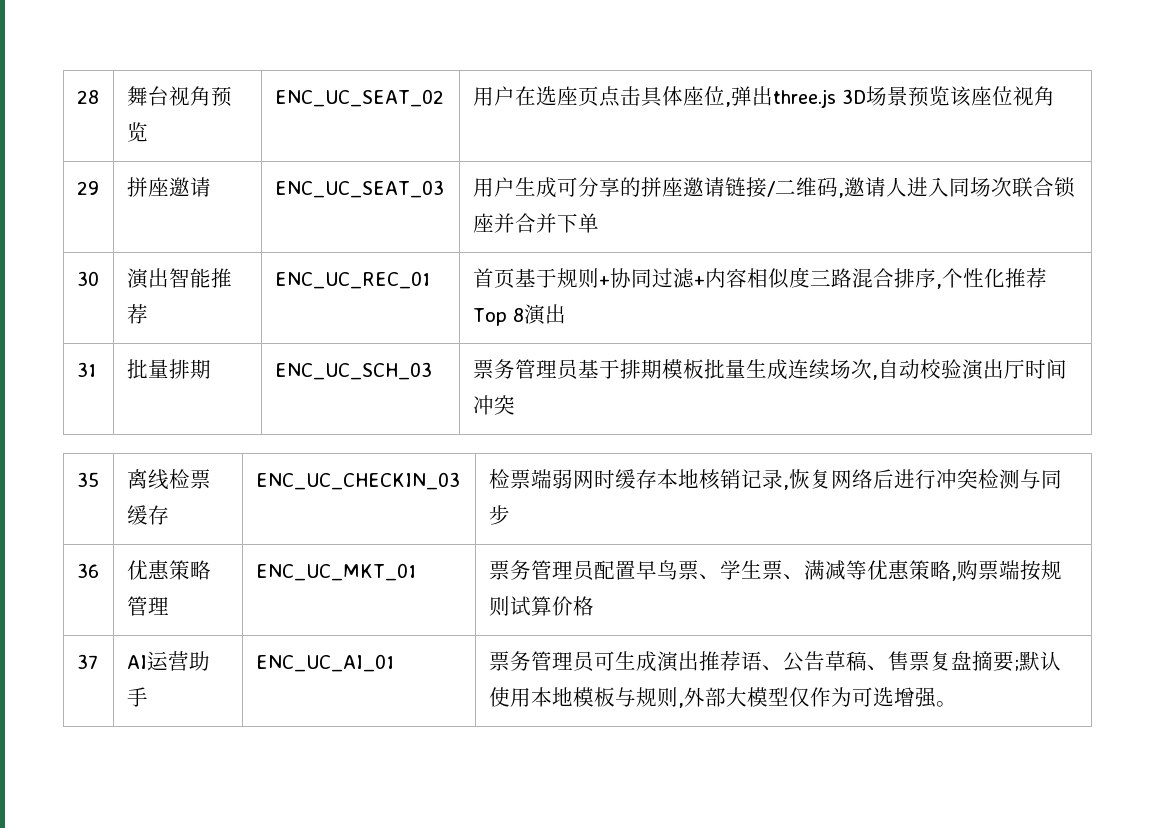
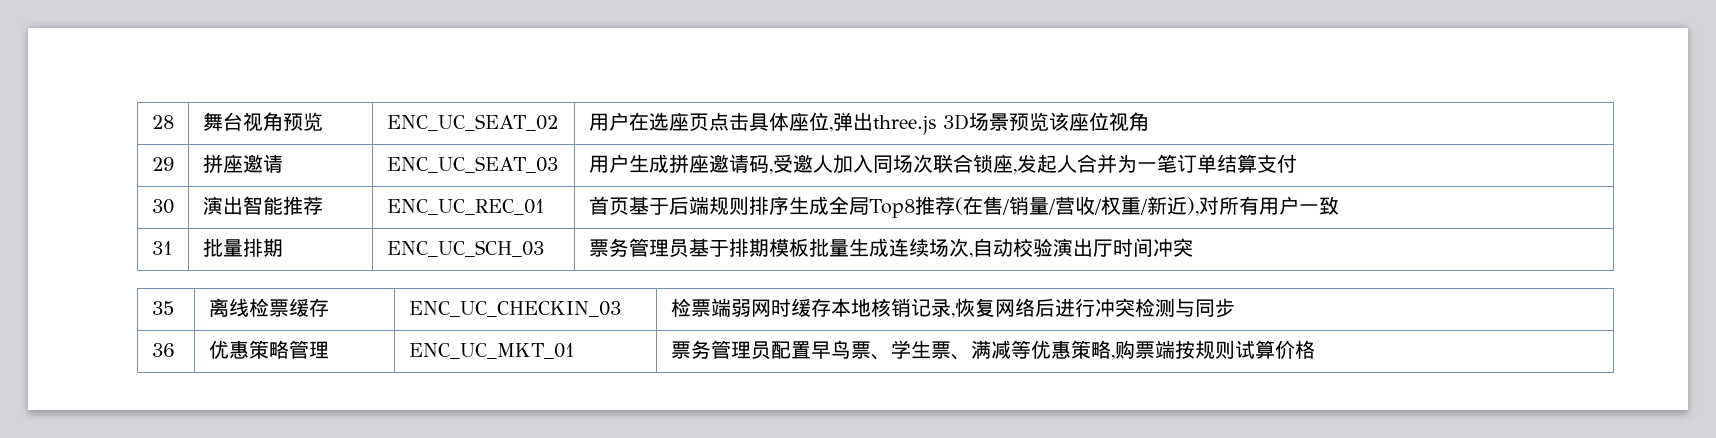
- 29 | 拼座邀请 | ENC_UC_SEAT_03 | 用户生成可分享的拼座邀请链接/二维码,邀请人进入同场次联合锁座并合并下单
+ 29 | 拼座邀请 | ENC_UC_SEAT_03 | 用户生成拼座邀请码,受邀人加入同场次联合锁座,发起人合并为一笔订单结算支付
- 30 | 演出智能推荐 | ENC_UC_REC_01 | 首页基于规则+协同过滤+内容相似度三路混合排序,个性化推荐Top 8演出
+ 30 | 演出智能推荐 | ENC_UC_REC_01 | 首页基于后端规则排序生成全局Top8推荐(在售/销量/营收/权重/新近),对所有用户一致
- 37 | AI运营助手 | ENC_UC_AI_01 | 票务管理员可生成演出推荐语、公告草稿、售票复盘摘要;默认使用本地模板与规则,外部大模型仅作为可选增强。

